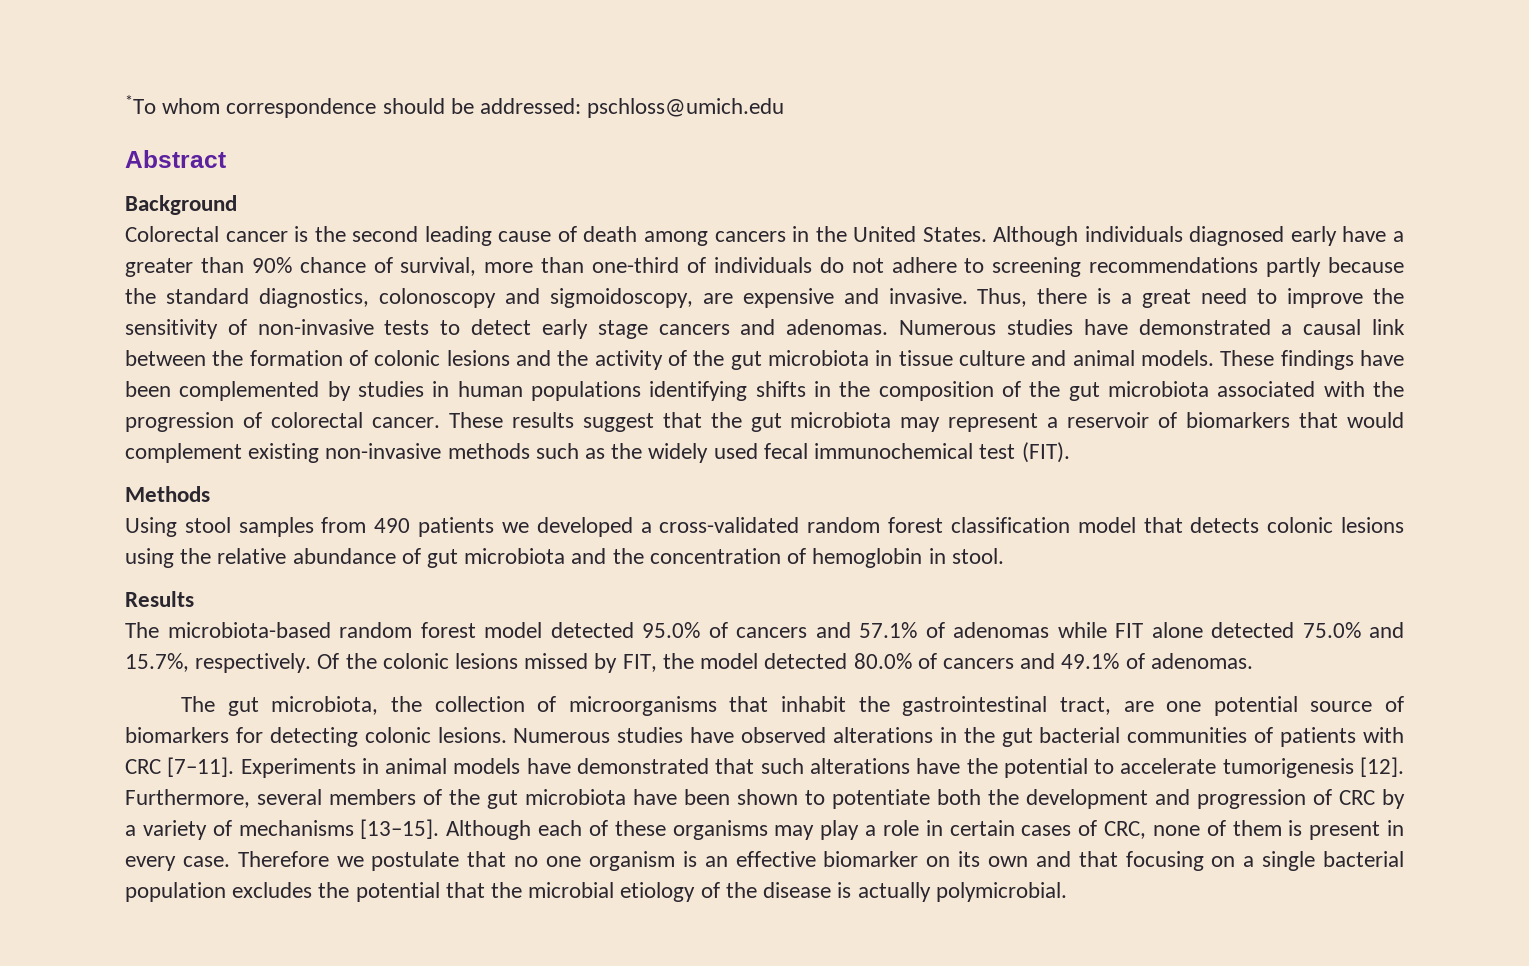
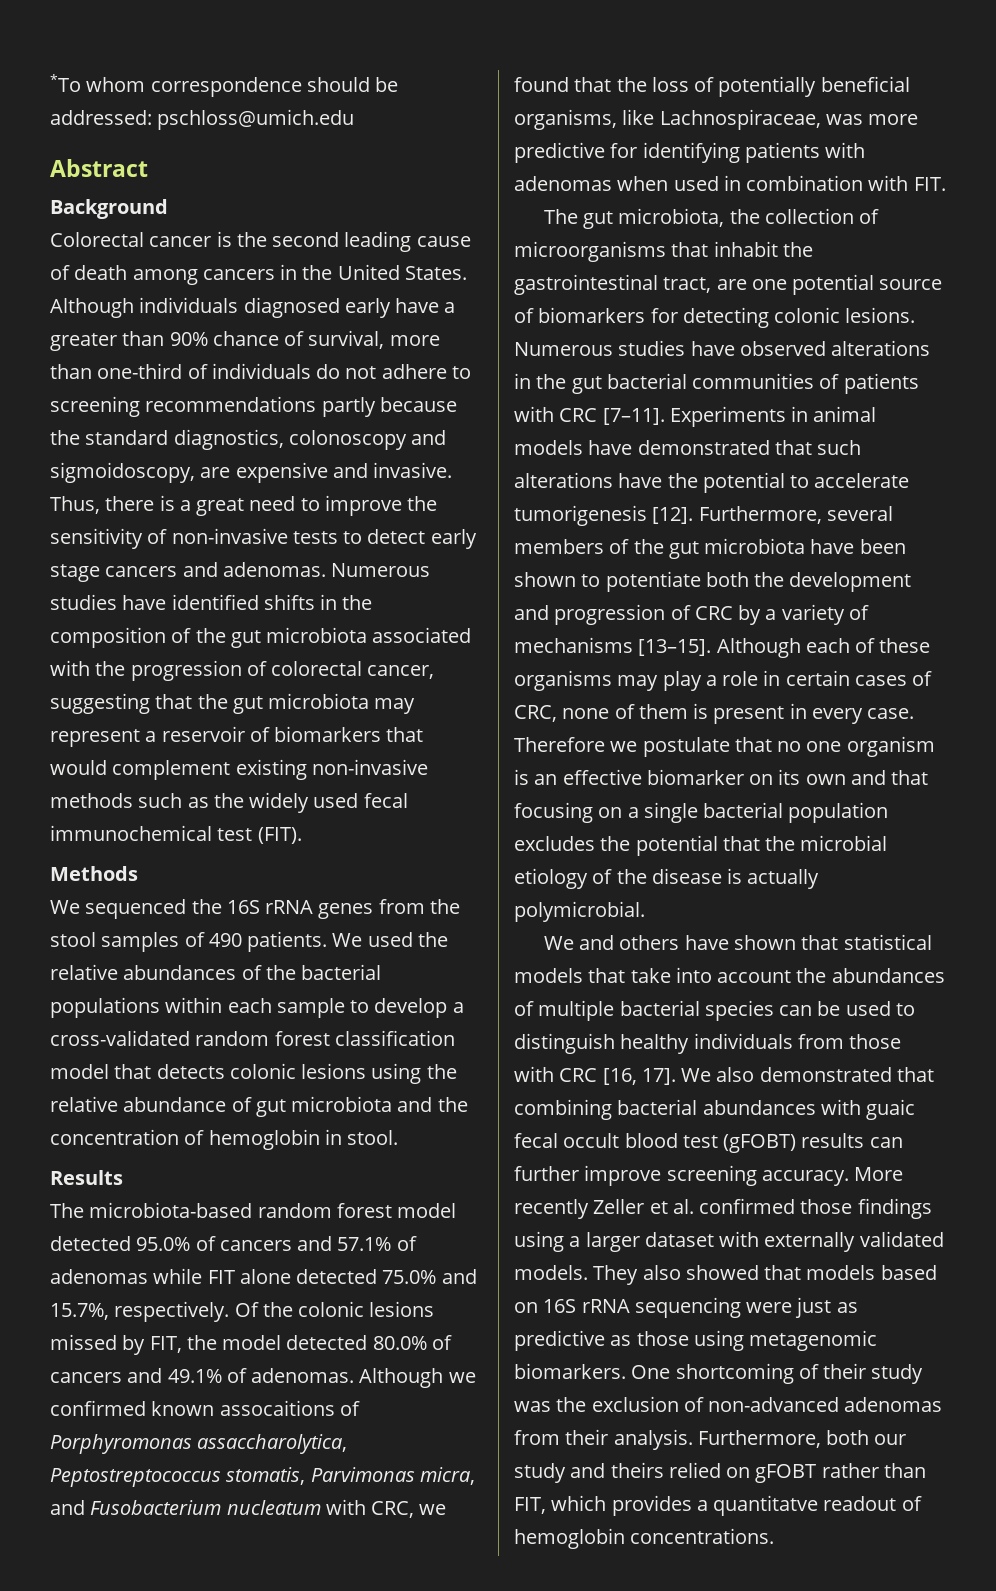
- Numerous studies have demonstrated a causal link between the formation of colonic lesions and the activity of the gut microbiota in tissue culture and animal models. These findings have been complemented by studies in human populations identifying shifts in the composition of the gut microbiota associated with the progression of colorectal cancer. These results suggest that the gut microbiota may represent a reservoir of biomarkers that would complement existing non-invasive methods such as the widely used fecal immunochemical test (FIT).
+ Numerous studies have identified shifts in the composition of the gut microbiota associated with the progression of colorectal cancer, suggesting that the gut microbiota may represent a reservoir of biomarkers that would complement existing non-invasive methods such as the widely used fecal immunochemical test (FIT).
- Using stool samples from 490 patients we developed a cross-validated random forest classification model that detects colonic lesions using the relative abundance of gut microbiota and the concentration of hemoglobin in stool.
+ We sequenced the 16S rRNA genes from the stool samples of 490 patients. We used the relative abundances of the bacterial populations within each sample to develop a cross-validated random forest classification model that detects colonic lesions using the relative abundance of gut microbiota and the concentration of hemoglobin in stool.
+ Although we confirmed known assocaitions of Porphyromonas assaccharolytica, Peptostreptococcus stomatis, Parvimonas micra, and Fusobacterium nucleatum with CRC, we found that the loss of potentially beneficial organisms, like Lachnospiraceae, was more predictive for identifying patients with adenomas when used in combination with FIT.
+ We and others have shown that statistical models that take into account the abundances of multiple bacterial species can be used to distinguish healthy individuals from those with CRC [16, 17]. We also demonstrated that combining bacterial abundances with guaic fecal occult blood test (gFOBT) results can further improve screening accuracy. More recently Zeller et al. confirmed those findings using a larger dataset with externally validated models. They also showed that models based on 16S rRNA sequencing were just as predictive as those using metagenomic biomarkers. One shortcoming of their study was the exclusion of non-advanced adenomas from their analysis. Furthermore, both our study and theirs relied on gFOBT rather than FIT, which provides a quantitatve readout of hemoglobin concentrations.

